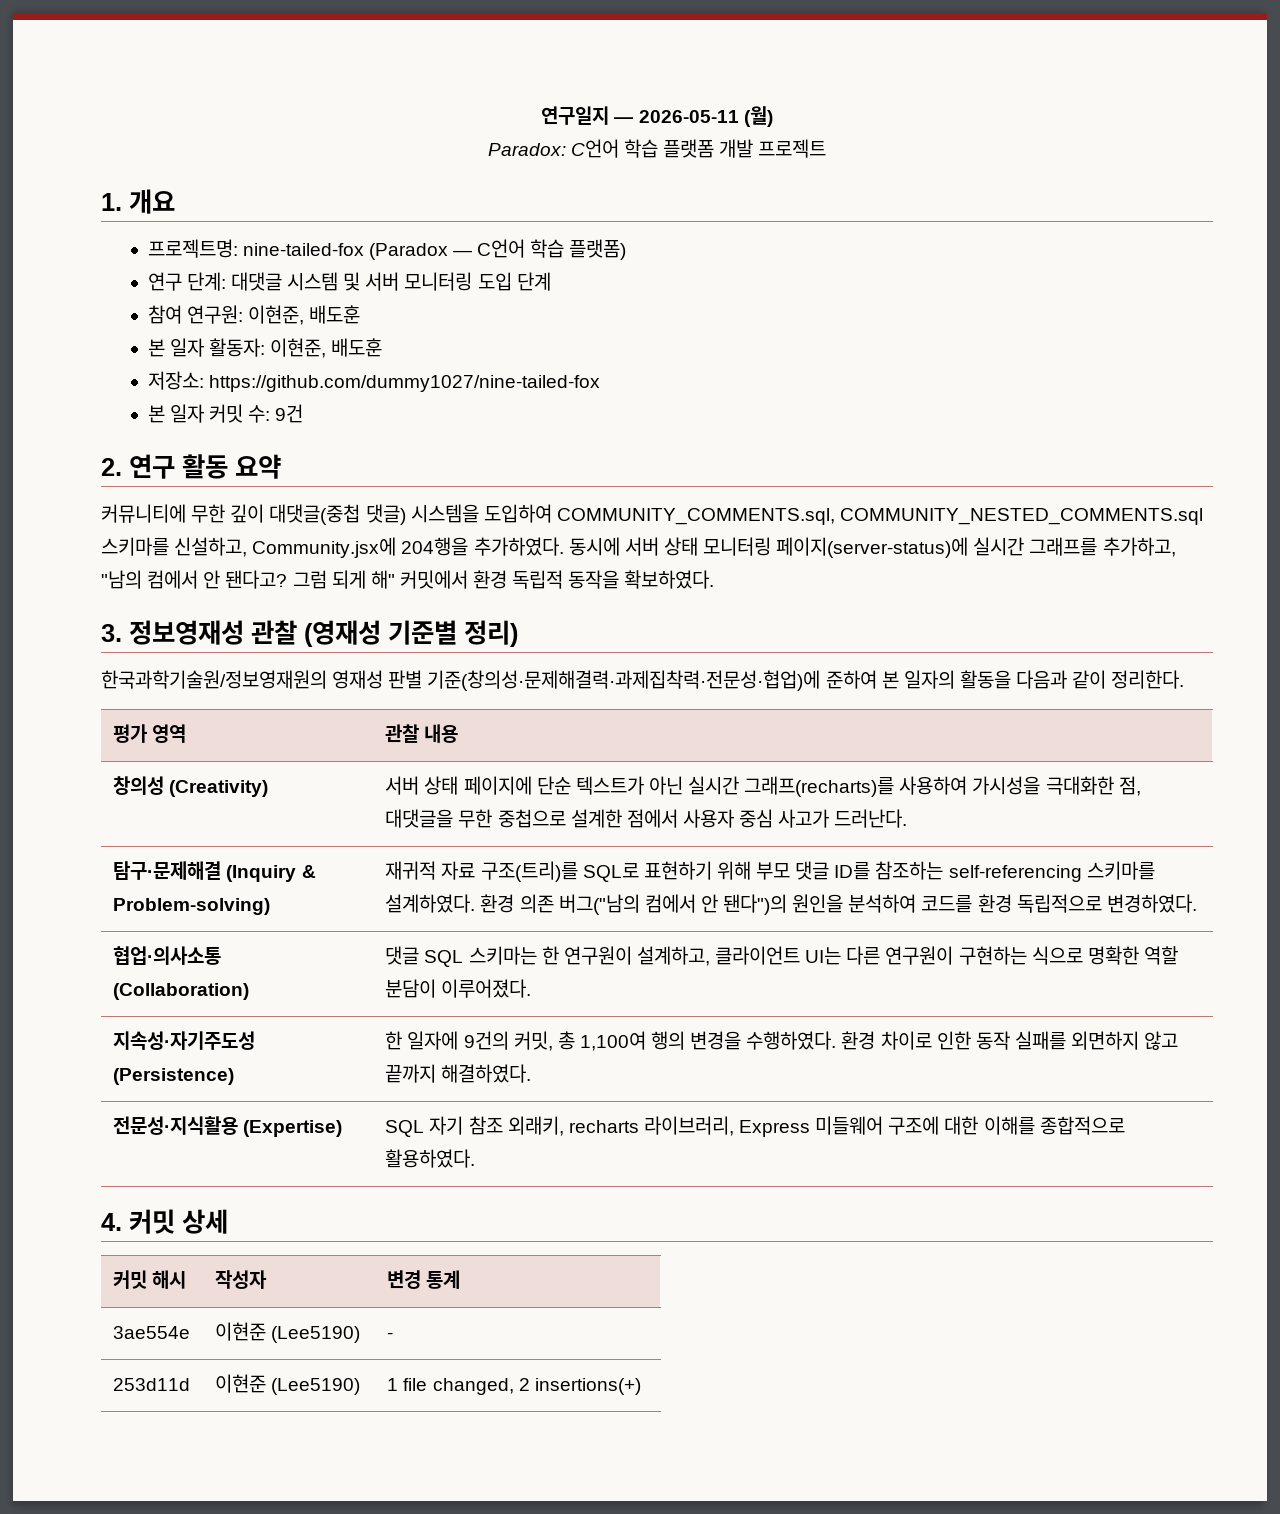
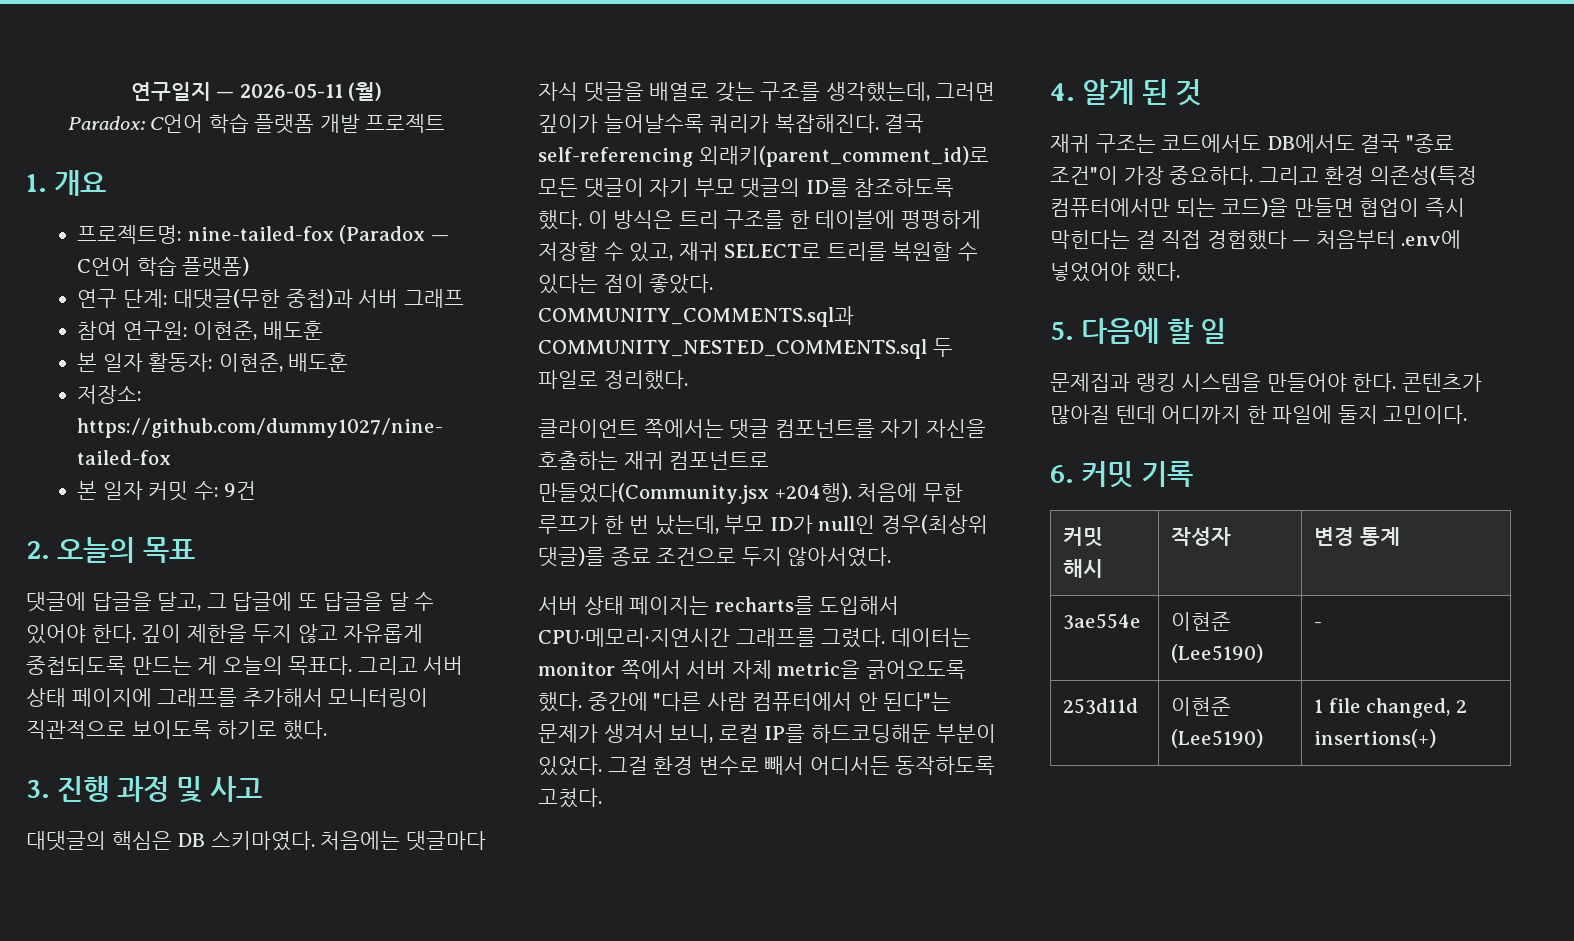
- 연구 단계: 대댓글 시스템 및 서버 모니터링 도입 단계
+ 연구 단계: 대댓글(무한 중첩)과 서버 그래프
- 2. 연구 활동 요약
- 커뮤니티에 무한 깊이 대댓글(중첩 댓글) 시스템을 도입하여 COMMUNITY_COMMENTS.sql, COMMUNITY_NESTED_COMMENTS.sql 스키마를 신설하고, Community.jsx에 204행을 추가하였다. 동시에 서버 상태 모니터링 페이지(server-status)에 실시간 그래프를 추가하고, "남의 컴에서 안 됀다고? 그럼 되게 해" 커밋에서 환경 독립적 동작을 확보하였다.
- 3. 정보영재성 관찰 (영재성 기준별 정리)
- 한국과학기술원/정보영재원의 영재성 판별 기준(창의성·문제해결력·과제집착력·전문성·협업)에 준하여 본 일자의 활동을 다음과 같이 정리한다.
- 평가 영역 | 관찰 내용
- 창의성 (Creativity) | 서버 상태 페이지에 단순 텍스트가 아닌 실시간 그래프(recharts)를 사용하여 가시성을 극대화한 점, 대댓글을 무한 중첩으로 설계한 점에서 사용자 중심 사고가 드러난다.
- 탐구·문제해결 (Inquiry & Problem-solving) | 재귀적 자료 구조(트리)를 SQL로 표현하기 위해 부모 댓글 ID를 참조하는 self-referencing 스키마를 설계하였다. 환경 의존 버그("남의 컴에서 안 됀다")의 원인을 분석하여 코드를 환경 독립적으로 변경하였다.
- 협업·의사소통 (Collaboration) | 댓글 SQL 스키마는 한 연구원이 설계하고, 클라이언트 UI는 다른 연구원이 구현하는 식으로 명확한 역할 분담이 이루어졌다.
- 지속성·자기주도성 (Persistence) | 한 일자에 9건의 커밋, 총 1,100여 행의 변경을 수행하였다. 환경 차이로 인한 동작 실패를 외면하지 않고 끝까지 해결하였다.
- 전문성·지식활용 (Expertise) | SQL 자기 참조 외래키, recharts 라이브러리, Express 미들웨어 구조에 대한 이해를 종합적으로 활용하였다.
- 4. 커밋 상세
+ 2. 오늘의 목표
+ 댓글에 답글을 달고, 그 답글에 또 답글을 달 수 있어야 한다. 깊이 제한을 두지 않고 자유롭게 중첩되도록 만드는 게 오늘의 목표다. 그리고 서버 상태 페이지에 그래프를 추가해서 모니터링이 직관적으로 보이도록 하기로 했다.
+ 3. 진행 과정 및 사고
+ 대댓글의 핵심은 DB 스키마였다. 처음에는 댓글마다 자식 댓글을 배열로 갖는 구조를 생각했는데, 그러면 깊이가 늘어날수록 쿼리가 복잡해진다. 결국 self-referencing 외래키(parent_comment_id)로 모든 댓글이 자기 부모 댓글의 ID를 참조하도록 했다. 이 방식은 트리 구조를 한 테이블에 평평하게 저장할 수 있고, 재귀 SELECT로 트리를 복원할 수 있다는 점이 좋았다. COMMUNITY_COMMENTS.sql과 COMMUNITY_NESTED_COMMENTS.sql 두 파일로 정리했다.
+ 클라이언트 쪽에서는 댓글 컴포넌트를 자기 자신을 호출하는 재귀 컴포넌트로 만들었다(Community.jsx +204행). 처음에 무한 루프가 한 번 났는데, 부모 ID가 null인 경우(최상위 댓글)를 종료 조건으로 두지 않아서였다.
+ 서버 상태 페이지는 recharts를 도입해서 CPU·메모리·지연시간 그래프를 그렸다. 데이터는 monitor 쪽에서 서버 자체 metric을 긁어오도록 했다. 중간에 "다른 사람 컴퓨터에서 안 된다"는 문제가 생겨서 보니, 로컬 IP를 하드코딩해둔 부분이 있었다. 그걸 환경 변수로 빼서 어디서든 동작하도록 고쳤다.
+ 4. 알게 된 것
+ 재귀 구조는 코드에서도 DB에서도 결국 "종료 조건"이 가장 중요하다. 그리고 환경 의존성(특정 컴퓨터에서만 되는 코드)을 만들면 협업이 즉시 막힌다는 걸 직접 경험했다 — 처음부터 .env에 넣었어야 했다.
+ 5. 다음에 할 일
+ 문제집과 랭킹 시스템을 만들어야 한다. 콘텐츠가 많아질 텐데 어디까지 한 파일에 둘지 고민이다.
+ 6. 커밋 기록

